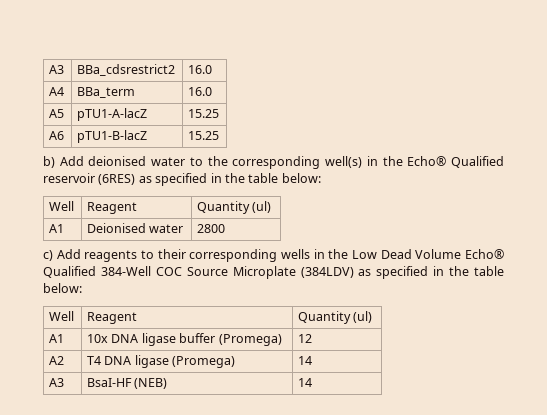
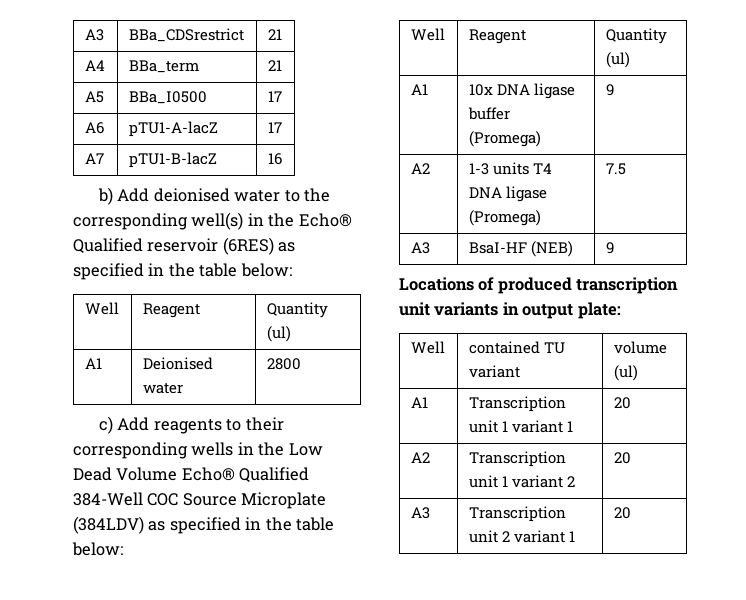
- A3 | BBa_cdsrestrict2 | 16.0
+ A3 | BBa_CDSrestrict | 21
- A4 | BBa_term | 16.0
+ A4 | BBa_term | 21
- A5 | pTU1-A-lacZ | 15.25
+ A5 | BBa_I0500 | 17
- A6 | pTU1-B-lacZ | 15.25
+ A6 | pTU1-A-lacZ | 17
+ A7 | pTU1-B-lacZ | 16
- A1 | 10x DNA ligase buffer (Promega) | 12
- A2 | T4 DNA ligase (Promega) | 14
+ A1 | 10x DNA ligase buffer (Promega) | 9
+ A2 | 1-3 units T4 DNA ligase (Promega) | 7.5
- A3 | BsaI-HF (NEB) | 14
+ A3 | BsaI-HF (NEB) | 9
+ Locations of produced transcription unit variants in output plate:
+ Well | contained TU variant | volume (ul)
+ A1 | Transcription unit 1 variant 1 | 20
+ A2 | Transcription unit 1 variant 2 | 20
+ A3 | Transcription unit 2 variant 1 | 20

